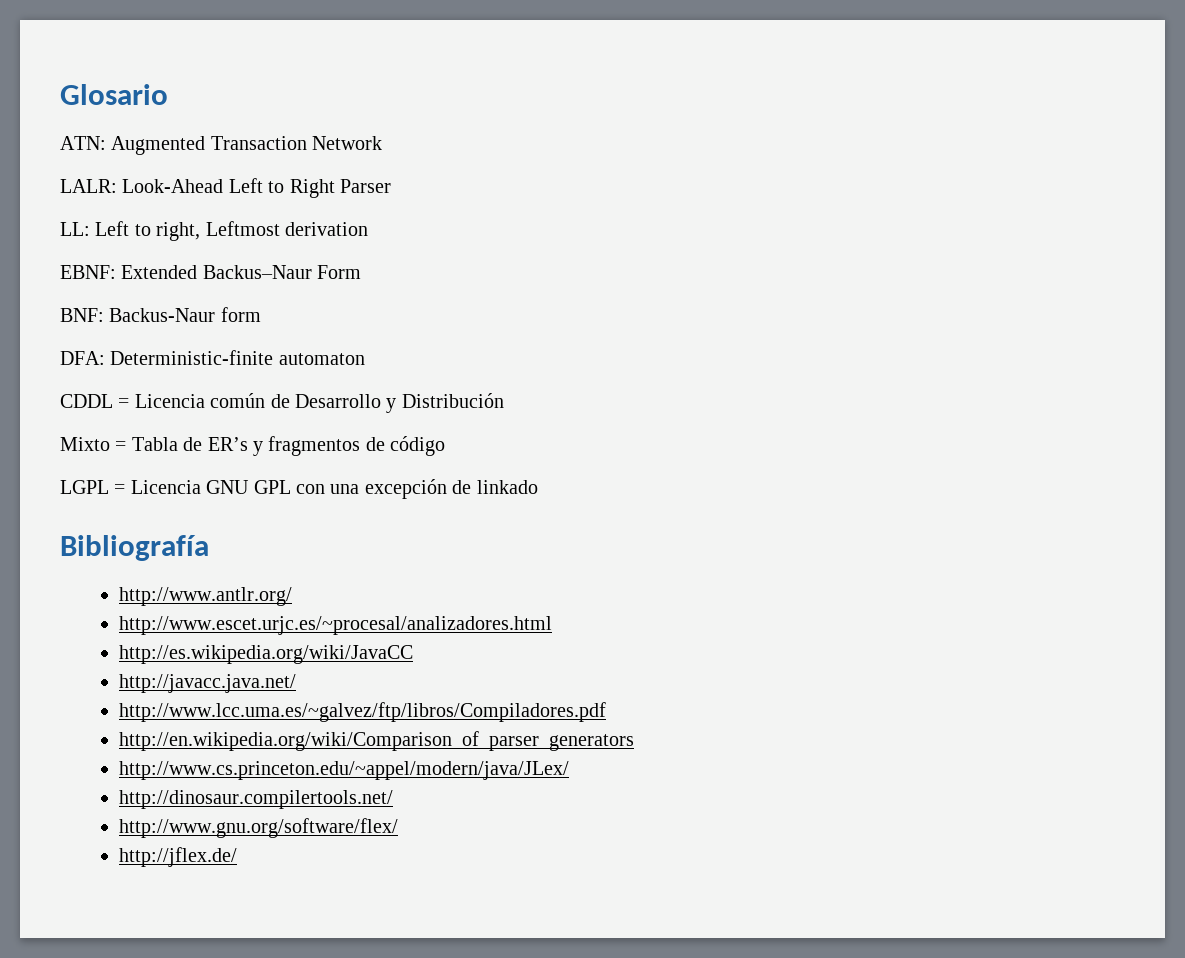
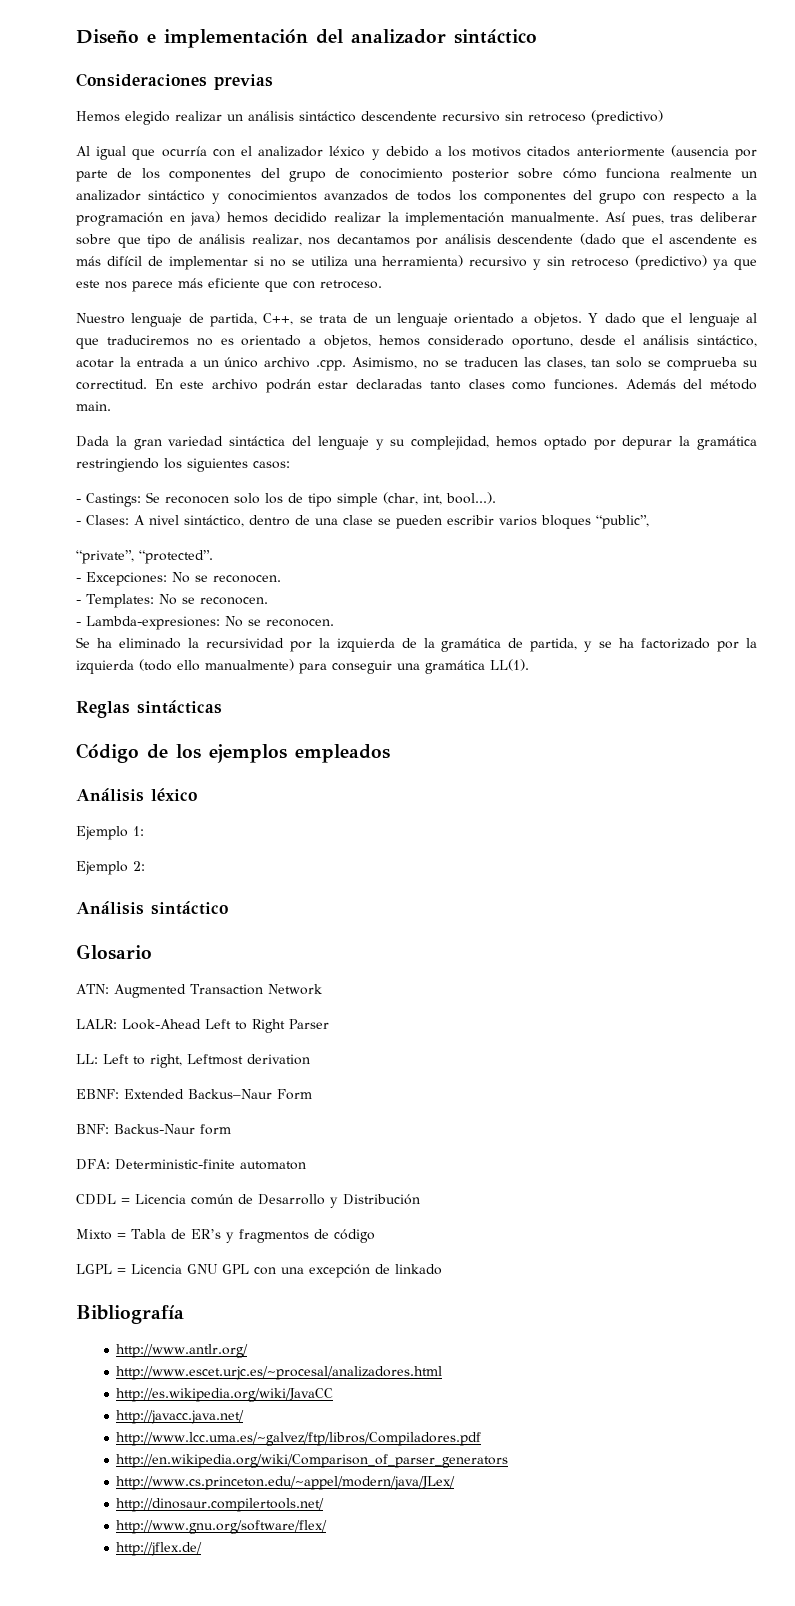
+ Diseño e implementación del analizador sintáctico
+ Consideraciones previas
+ Hemos elegido realizar un análisis sintáctico descendente recursivo sin retroceso (predictivo)
+ Al igual que ocurría con el analizador léxico y debido a los motivos citados anteriormente (ausencia por parte de los componentes del grupo de conocimiento posterior sobre cómo funciona realmente un analizador sintáctico y conocimientos avanzados de todos los componentes del grupo con respecto a la programación en java) hemos decidido realizar la implementación manualmente. Así pues, tras deliberar sobre que tipo de análisis realizar, nos decantamos por análisis descendente (dado que el ascendente es más difícil de implementar si no se utiliza una herramienta) recursivo y sin retroceso (predictivo) ya que este nos parece más eficiente que con retroceso.
+ Nuestro lenguaje de partida, C++, se trata de un lenguaje orientado a objetos. Y dado que el lenguaje al que traduciremos no es orientado a objetos, hemos considerado oportuno, desde el análisis sintáctico, acotar la entrada a un único archivo .cpp. Asimismo, no se traducen las clases, tan solo se comprueba su correctitud. En este archivo podrán estar declaradas tanto clases como funciones. Además del método main.
+ Dada la gran variedad sintáctica del lenguaje y su complejidad, hemos optado por depurar la gramática restringiendo los siguientes casos:
+ - Castings: Se reconocen solo los de tipo simple (char, int, bool...).
+ - Clases: A nivel sintáctico, dentro de una clase se pueden escribir varios bloques “public”,
+ “private”, “protected”.
+ - Excepciones: No se reconocen.
+ - Templates: No se reconocen.
+ - Lambda-expresiones: No se reconocen.
+ Se ha eliminado la recursividad por la izquierda de la gramática de partida, y se ha factorizado por la izquierda (todo ello manualmente) para conseguir una gramática LL(1).
+ Reglas sintácticas
+ Código de los ejemplos empleados
+ Análisis léxico
+ Ejemplo 1:
+ Ejemplo 2:
+ Análisis sintáctico

